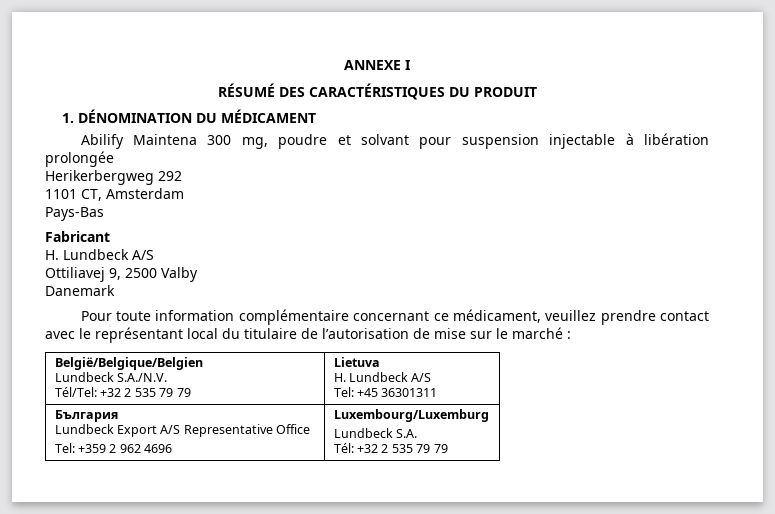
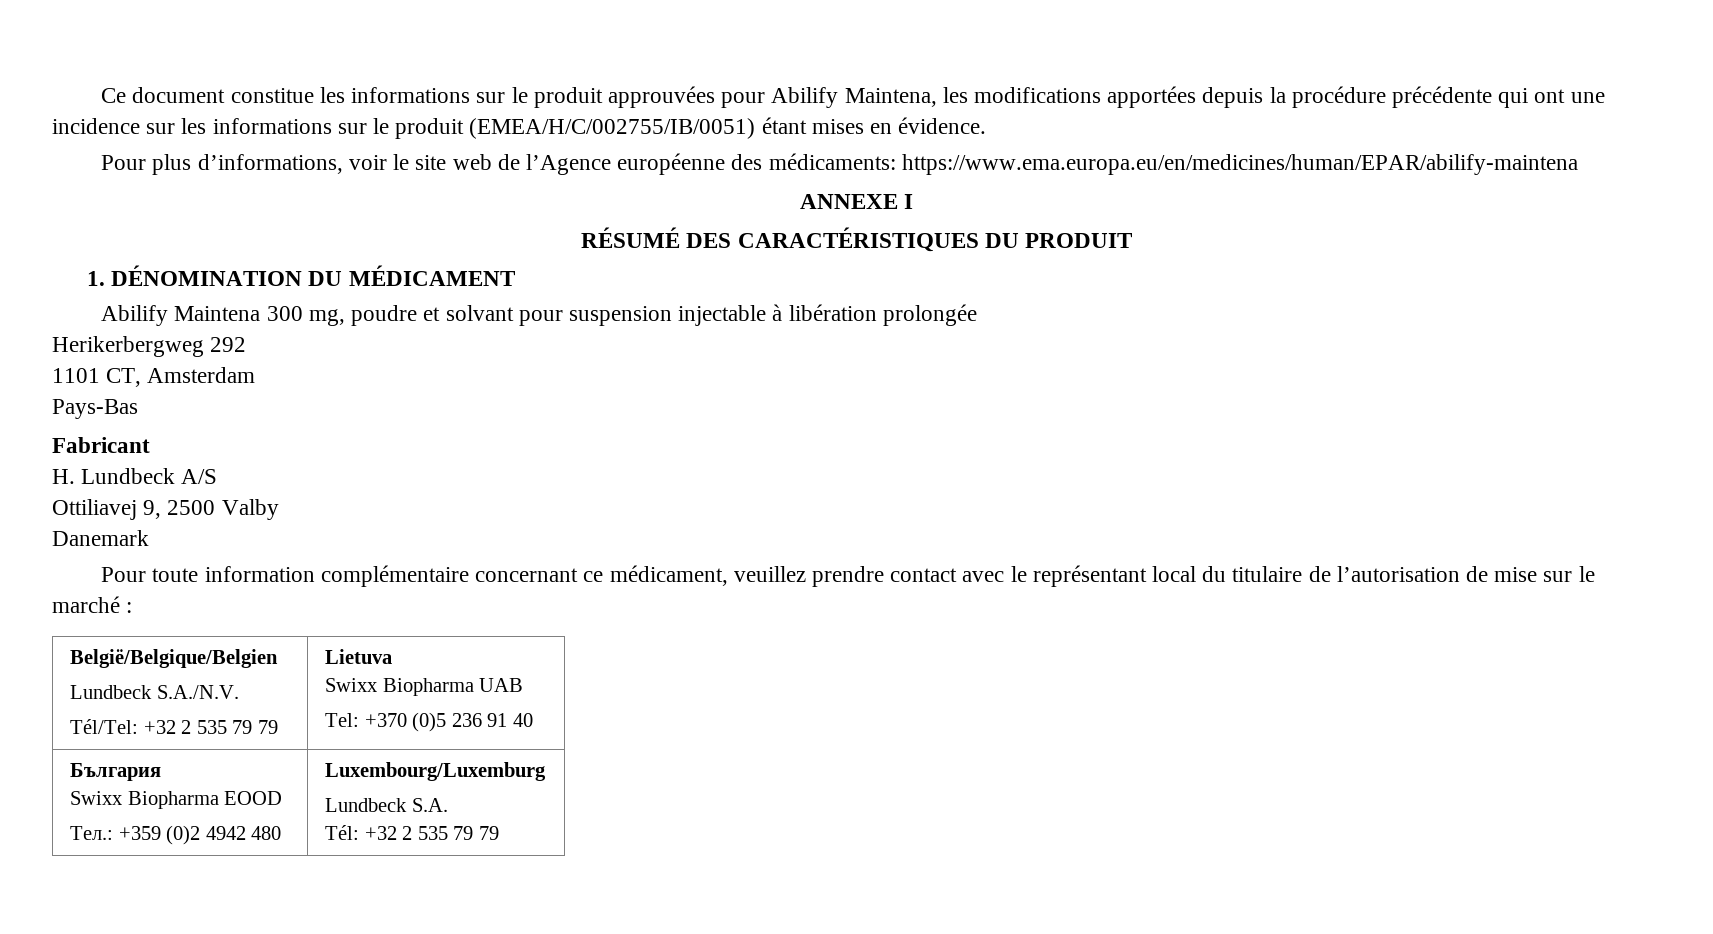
+ Ce document constitue les informations sur le produit approuvées pour Abilify Maintena, les modifications apportées depuis la procédure précédente qui ont une incidence sur les informations sur le produit (EMEA/H/C/002755/IB/0051) étant mises en évidence.
+ Pour plus d’informations, voir le site web de l’Agence européenne des médicaments: https://www.ema.europa.eu/en/medicines/human/EPAR/abilify-maintena
  België/Belgique/Belgien
  Lundbeck S.A./N.V.
  Tél/Tel: +32 2 535 79 79 | Lietuva
- H. Lundbeck A/S
- Tel: +45 36301311
+ Swixx Biopharma UAB
+ Tel: +370 (0)5 236 91 40
  България
- Lundbeck Export A/S Representative Office
- Tel: +359 2 962 4696 | Luxembourg/Luxemburg
+ Swixx Biopharma EOOD
+ Teл.: +359 (0)2 4942 480 | Luxembourg/Luxemburg

